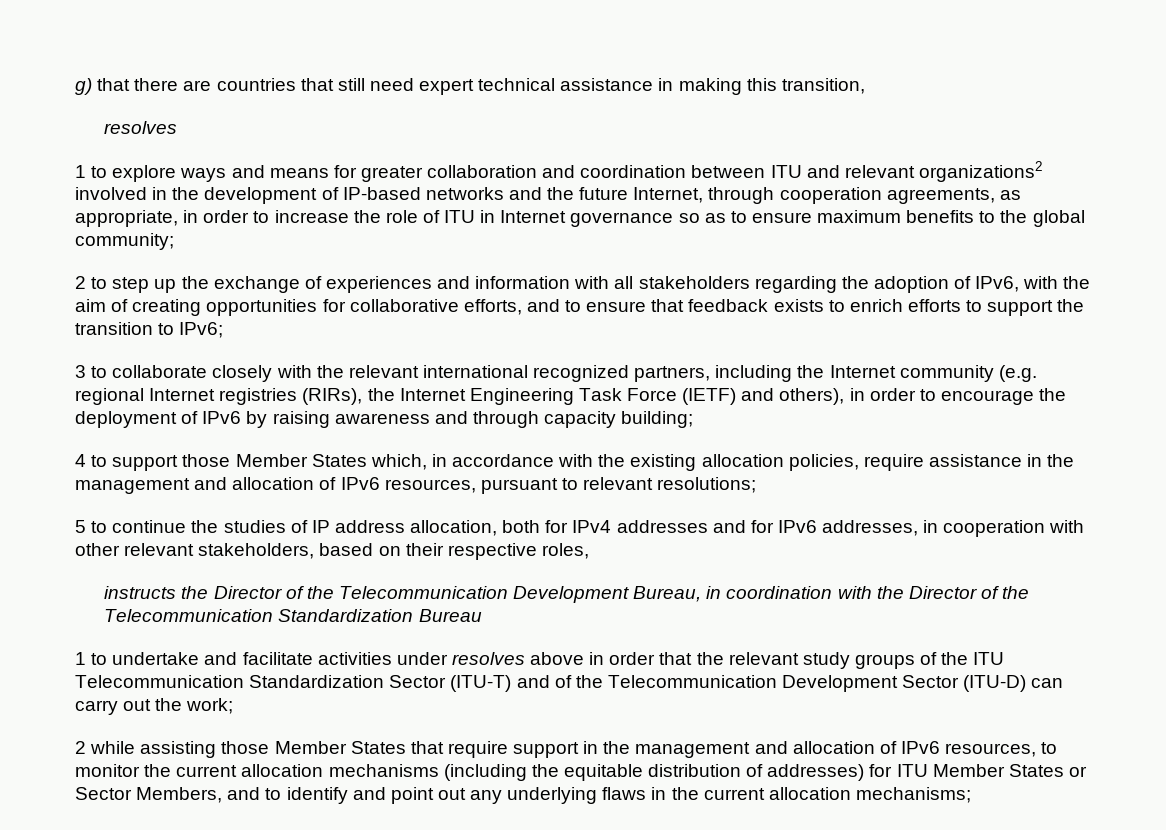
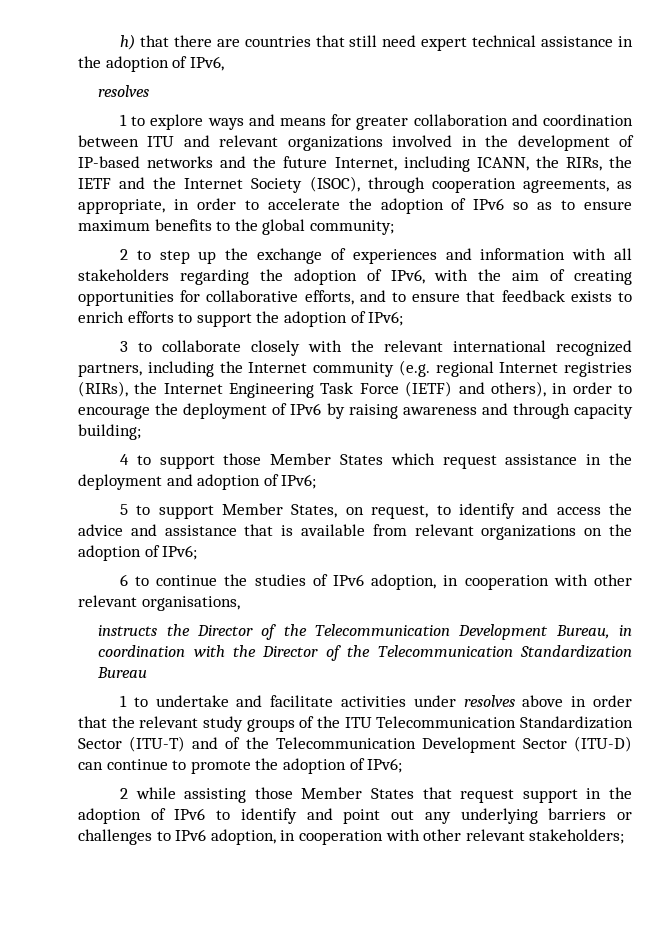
- g) that there are countries that still need expert technical assistance in making this transition,
+ h) that there are countries that still need expert technical assistance in the adoption of IPv6,
- 1 to explore ways and means for greater collaboration and coordination between ITU and relevant organizations2 involved in the development of IP-based networks and the future Internet, through cooperation agreements, as appropriate, in order to increase the role of ITU in Internet governance so as to ensure maximum benefits to the global community;
+ 1 to explore ways and means for greater collaboration and coordination between ITU and relevant organizations involved in the development of IP-based networks and the future Internet, including ICANN, the RIRs, the IETF and the Internet Society (ISOC), through cooperation agreements, as appropriate, in order to accelerate the adoption of IPv6 so as to ensure maximum benefits to the global community;
- 2 to step up the exchange of experiences and information with all stakeholders regarding the adoption of IPv6, with the aim of creating opportunities for collaborative efforts, and to ensure that feedback exists to enrich efforts to support the transition to IPv6;
+ 2 to step up the exchange of experiences and information with all stakeholders regarding the adoption of IPv6, with the aim of creating opportunities for collaborative efforts, and to ensure that feedback exists to enrich efforts to support the adoption of IPv6;
- 4 to support those Member States which, in accordance with the existing allocation policies, require assistance in the management and allocation of IPv6 resources, pursuant to relevant resolutions;
- 5 to continue the studies of IP address allocation, both for IPv4 addresses and for IPv6 addresses, in cooperation with other relevant stakeholders, based on their respective roles,
+ 4 to support those Member States which request assistance in the deployment and adoption of IPv6;
+ 5 to support Member States, on request, to identify and access the advice and assistance that is available from relevant organizations on the adoption of IPv6;
+ 6 to continue the studies of IPv6 adoption, in cooperation with other relevant organisations,
- 1 to undertake and facilitate activities under resolves above in order that the relevant study groups of the ITU Telecommunication Standardization Sector (ITU-T) and of the Telecommunication Development Sector (ITU-D) can carry out the work;
+ 1 to undertake and facilitate activities under resolves above in order that the relevant study groups of the ITU Telecommunication Standardization Sector (ITU-T) and of the Telecommunication Development Sector (ITU-D) can continue to promote the adoption of IPv6;
- 2 while assisting those Member States that require support in the management and allocation of IPv6 resources, to monitor the current allocation mechanisms (including the equitable distribution of addresses) for ITU Member States or Sector Members, and to identify and point out any underlying flaws in the current allocation mechanisms;
+ 2 while assisting those Member States that request support in the adoption of IPv6 to identify and point out any underlying barriers or challenges to IPv6 adoption, in cooperation with other relevant stakeholders;

